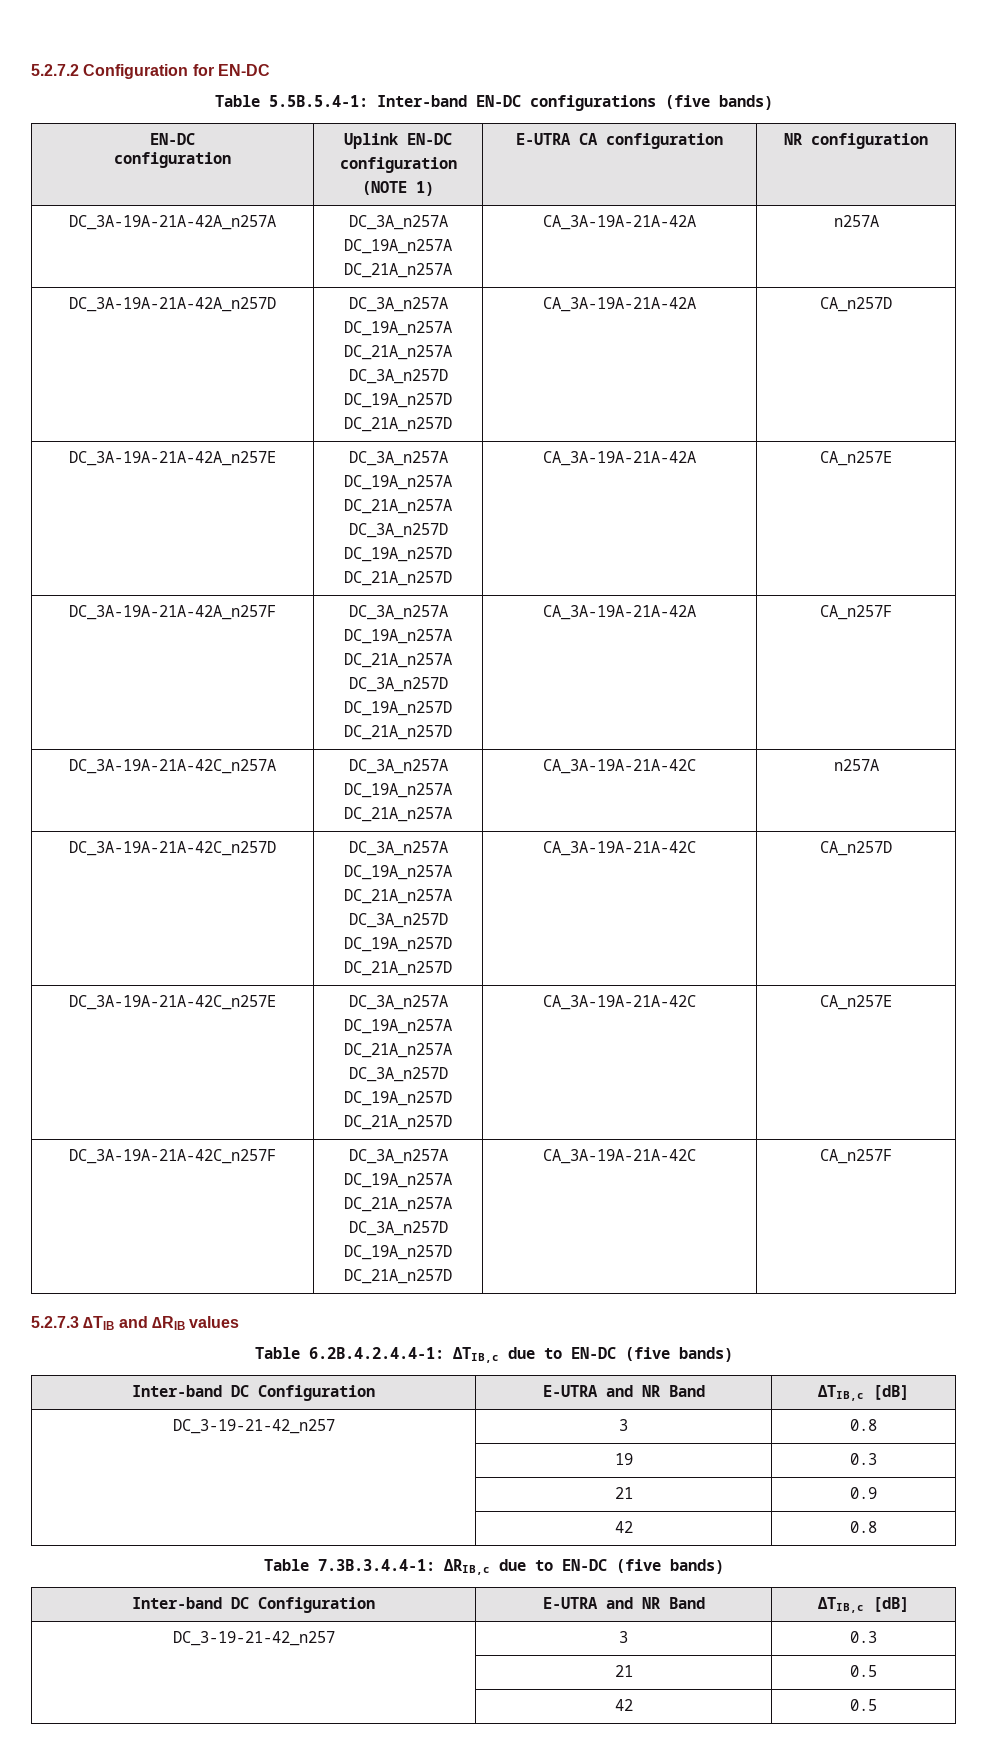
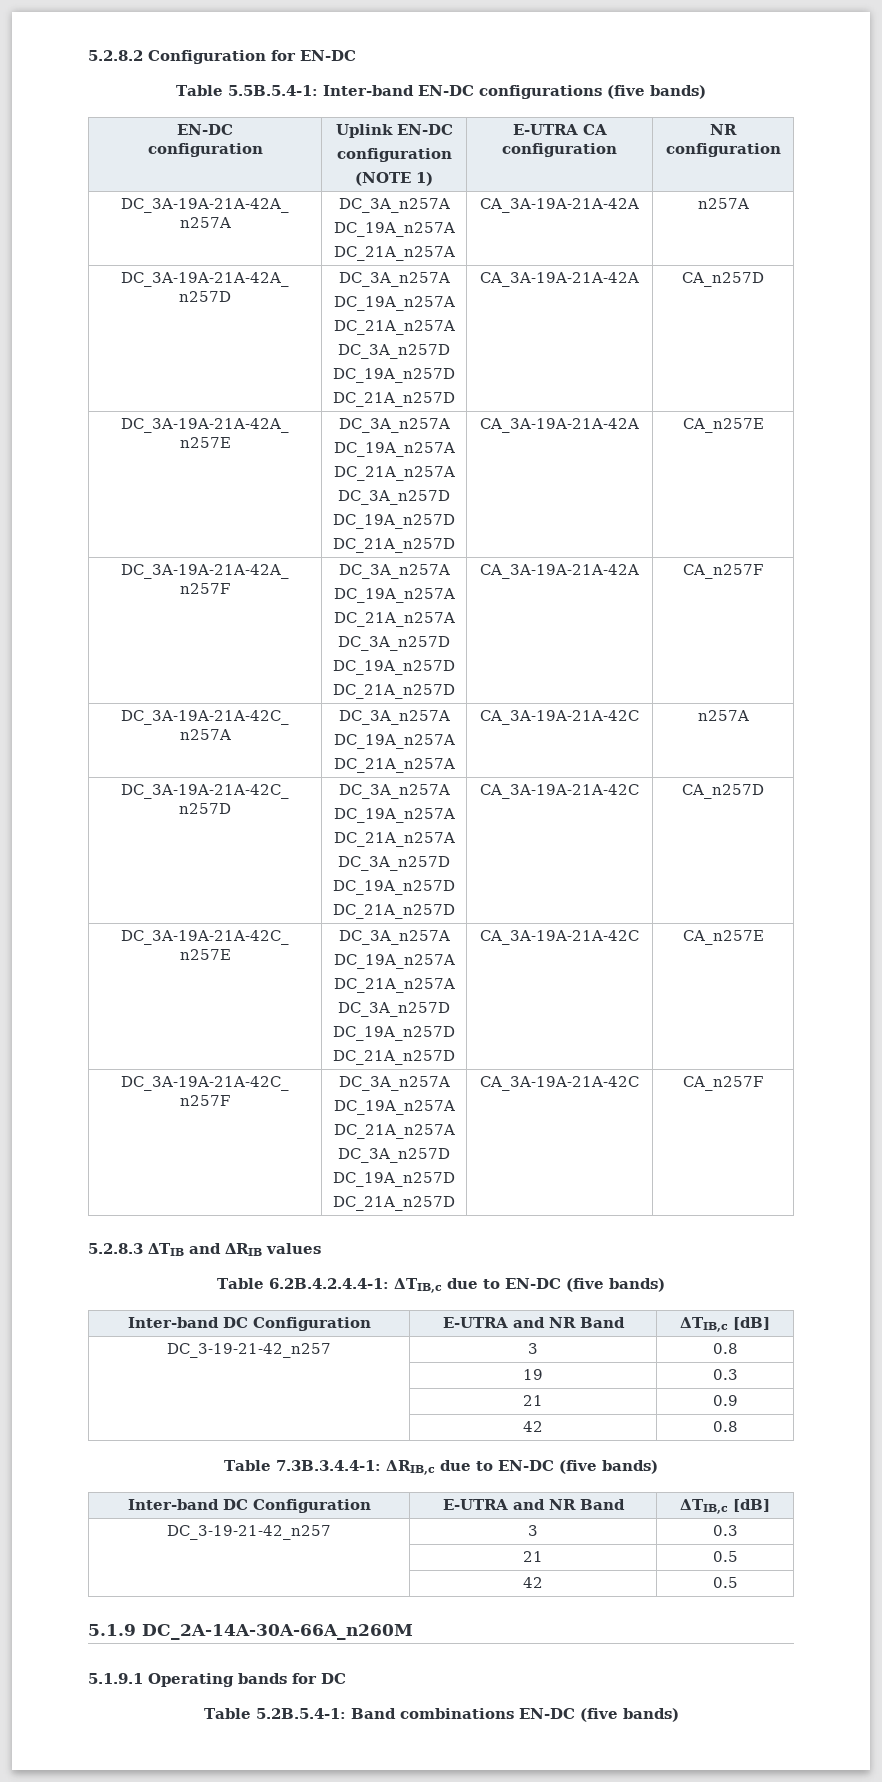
- 5.2.7.2 Configuration for EN-DC
+ 5.2.8.2 Configuration for EN-DC
- 5.2.7.3 ∆TIB and ∆RIB values
+ 5.2.8.3 ∆TIB and ∆RIB values
+ 5.1.9 DC_2A-14A-30A-66A_n260M
+ 5.1.9.1 Operating bands for DC
+ Table 5.2B.5.4-1: Band combinations EN-DC (five bands)

